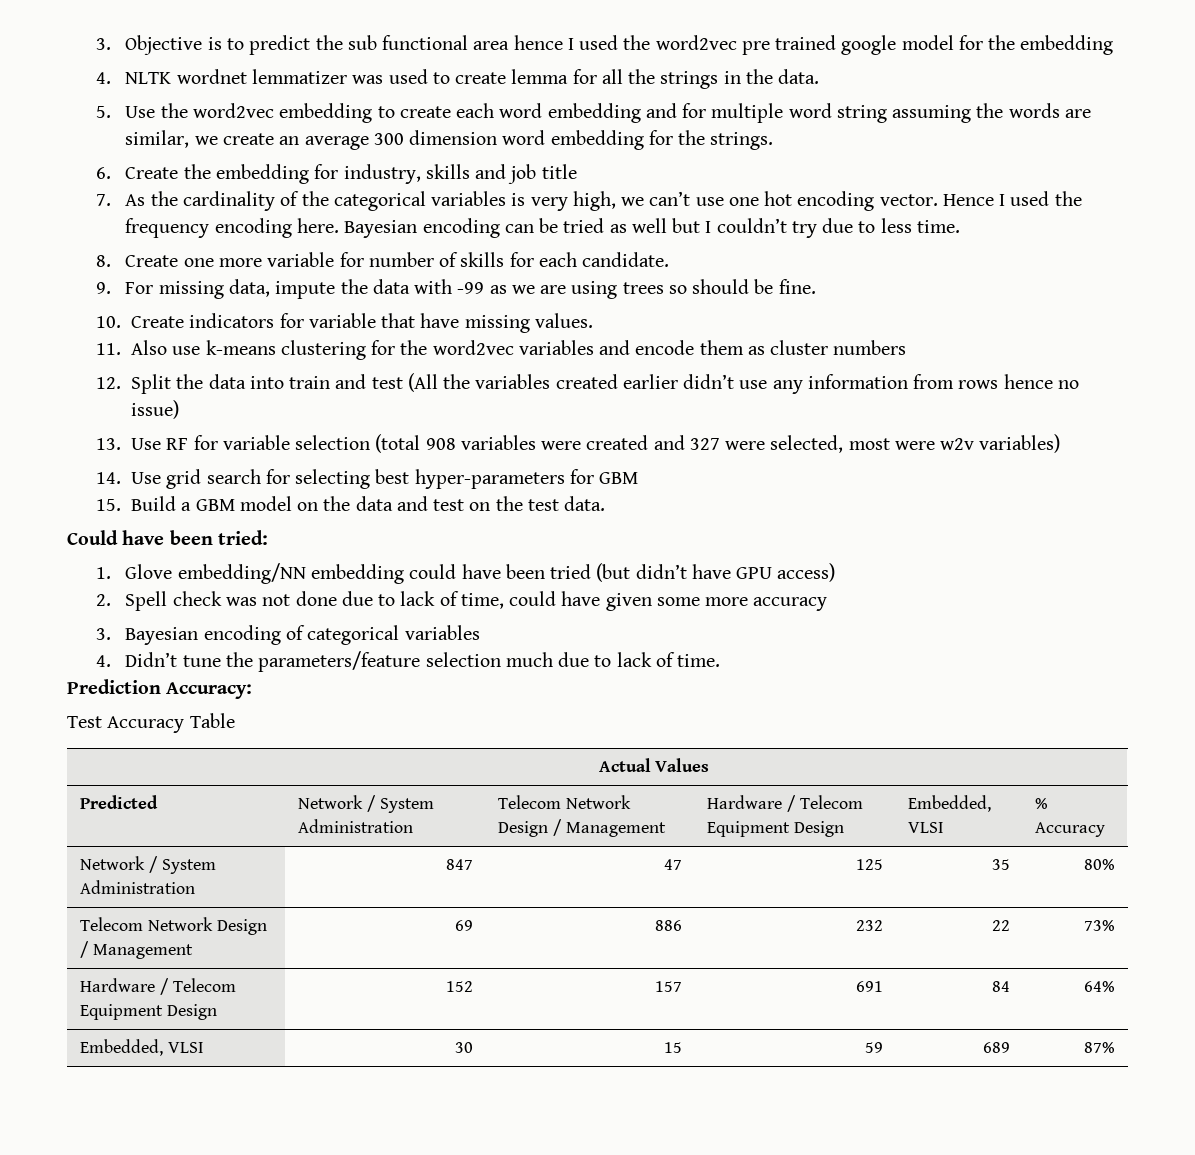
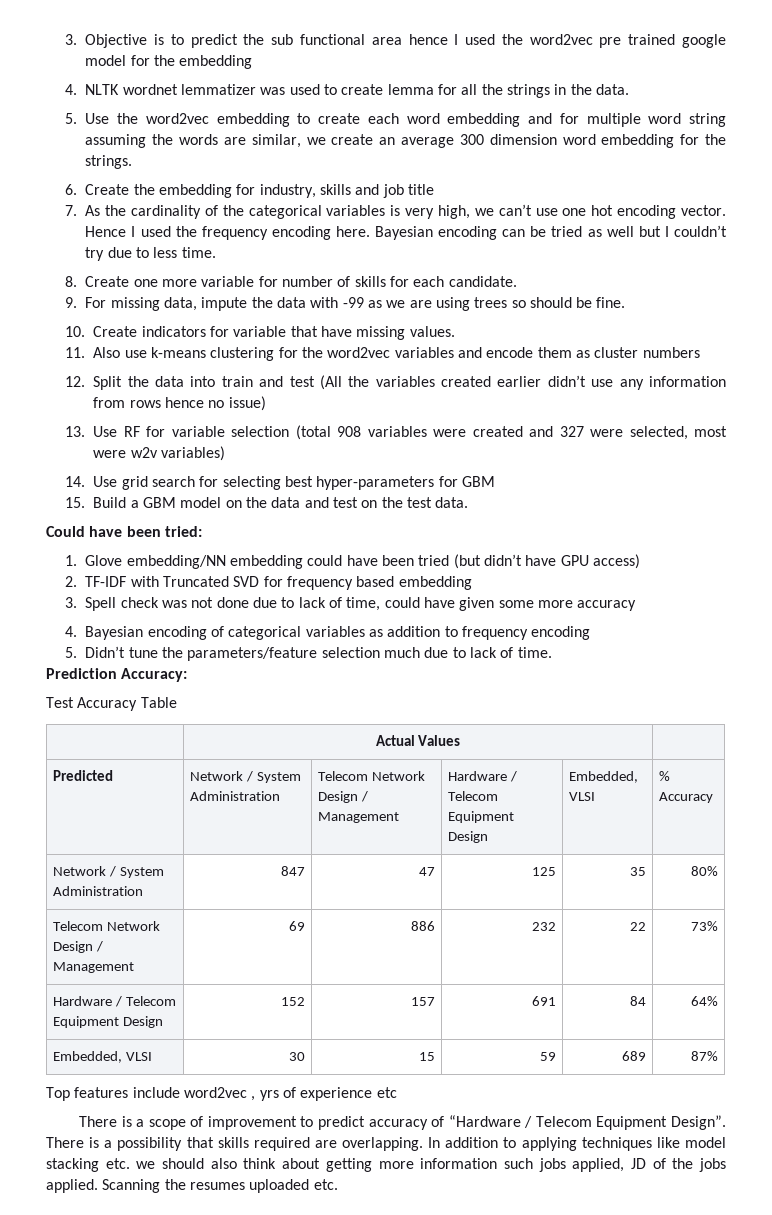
- 2. Spell check was not done due to lack of time, could have given some more accuracy
+ 2. TF-IDF with Truncated SVD for frequency based embedding
+ 3. Spell check was not done due to lack of time, could have given some more accuracy
- 3. Bayesian encoding of categorical variables
- 4. Didn’t tune the parameters/feature selection much due to lack of time.
+ 4. Bayesian encoding of categorical variables as addition to frequency encoding
+ 5. Didn’t tune the parameters/feature selection much due to lack of time.
+ Top features include word2vec , yrs of experience etc
+ There is a scope of improvement to predict accuracy of “Hardware / Telecom Equipment Design”. There is a possibility that skills required are overlapping. In addition to applying techniques like model stacking etc. we should also think about getting more information such jobs applied, JD of the jobs applied. Scanning the resumes uploaded etc.

